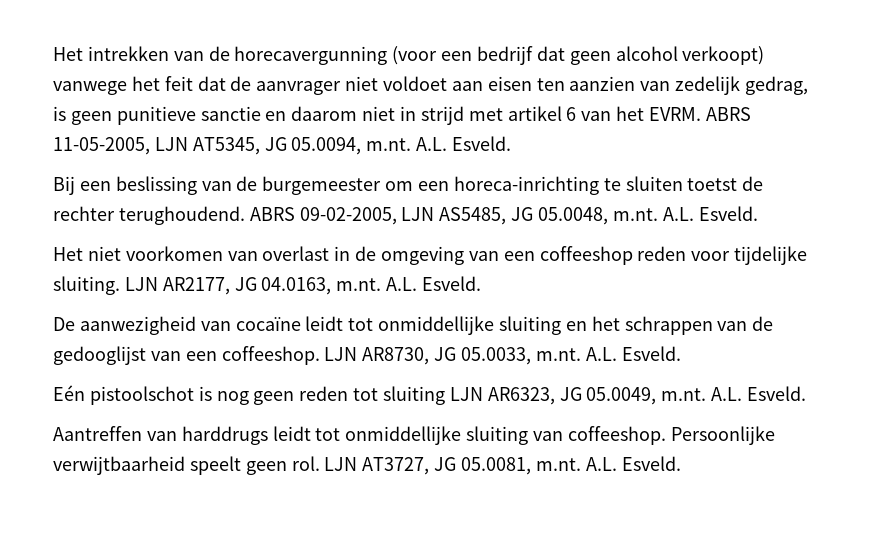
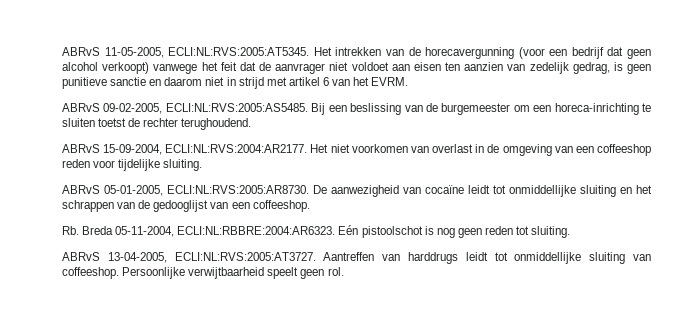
+ ABRvS 11-05-2005, ECLI:NL:RVS:2005:AT5345.
- Het intrekken van de horecavergunning (voor een bedrijf dat geen alcohol verkoopt) vanwege het feit dat de aanvrager niet voldoet aan eisen ten aanzien van zedelijk gedrag, is geen punitieve sanctie en daarom niet in strijd met artikel 6 van het EVRM. ABRS 11-05-2005, LJN AT5345, JG 05.0094, m.nt. A.L. Esveld.
- Bij een beslissing van de burgemeester om een horeca-inrichting te sluiten toetst de rechter terughoudend. ABRS 09-02-2005, LJN AS5485, JG 05.0048, m.nt. A.L. Esveld.
- Het niet voorkomen van overlast in de omgeving van een coffeeshop reden voor tijdelijke sluiting. LJN AR2177, JG 04.0163, m.nt. A.L. Esveld.
- De aanwezigheid van cocaïne leidt tot onmiddellijke sluiting en het schrappen van de gedooglijst van een coffeeshop. LJN AR8730, JG 05.0033, m.nt. A.L. Esveld.
- Eén pistoolschot is nog geen reden tot sluiting LJN AR6323, JG 05.0049, m.nt. A.L. Esveld.
- Aantreffen van harddrugs leidt tot onmiddellijke sluiting van coffeeshop.
+ Het intrekken van de horecavergunning (voor een bedrijf dat geen alcohol verkoopt) vanwege het feit dat de aanvrager niet voldoet aan eisen ten aanzien van zedelijk gedrag, is geen punitieve sanctie en daarom niet in strijd met artikel 6 van het EVRM.
+ ABRvS 09-02-2005, ECLI:NL:RVS:2005:AS5485. Bij een beslissing van de burgemeester om een horeca-inrichting te sluiten toetst de rechter terughoudend.
+ ABRvS 15-09-2004, ECLI:NL:RVS:2004:AR2177. Het niet voorkomen van overlast in de omgeving van een coffeeshop reden voor tijdelijke sluiting.
+ ABRvS 05-01-2005, ECLI:NL:RVS:2005:AR8730. De aanwezigheid van cocaïne leidt tot onmiddellijke sluiting en het schrappen van de gedooglijst van een coffeeshop.
+ Rb. Breda 05-11-2004, ECLI:NL:RBBRE:2004:AR6323. Eén pistoolschot is nog geen reden tot sluiting.
+ ABRvS 13-04-2005, ECLI:NL:RVS:2005:AT3727. Aantreffen van harddrugs leidt tot onmiddellijke sluiting van coffeeshop.
- LJN AT3727, JG 05.0081, m.nt. A.L. Esveld.

